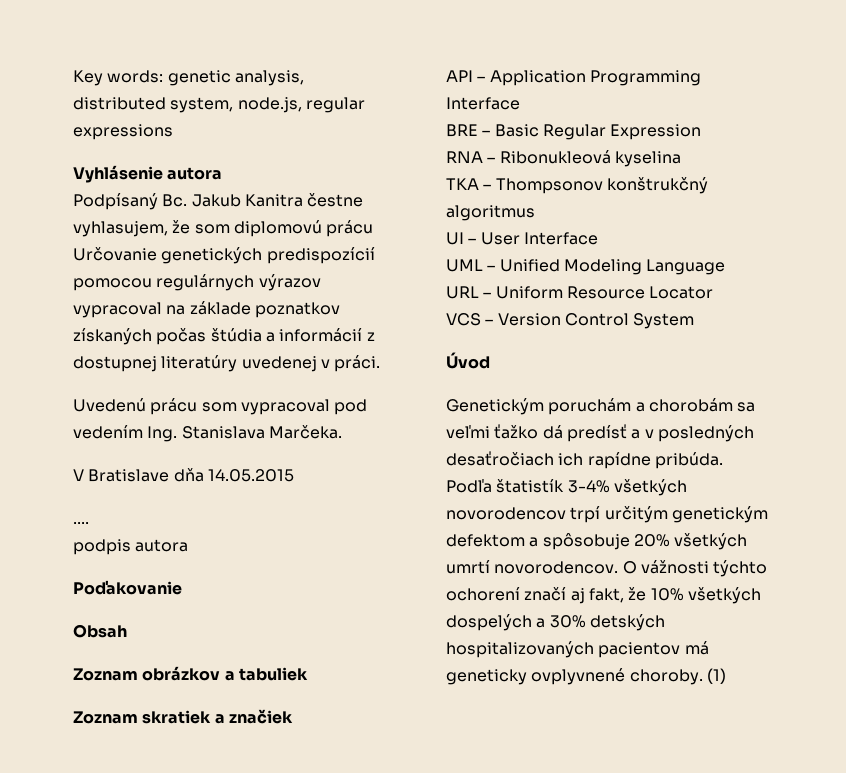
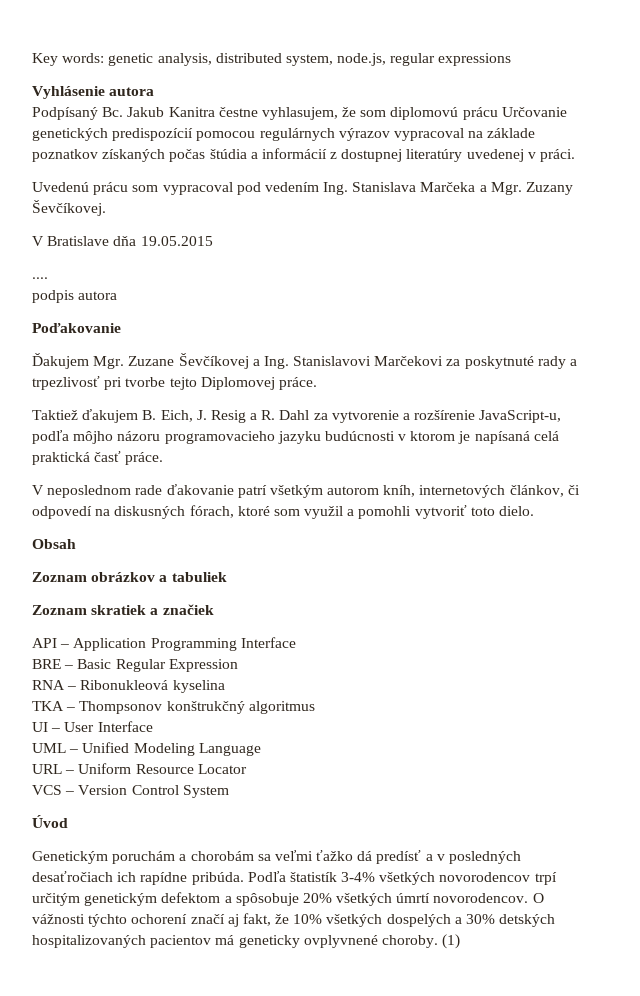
- Uvedenú prácu som vypracoval pod vedením Ing. Stanislava Marčeka.
+ Uvedenú prácu som vypracoval pod vedením Ing. Stanislava Marčeka a Mgr. Zuzany Ševčíkovej.
- V Bratislave dňa 14.05.2015
+ V Bratislave dňa 19.05.2015
+ Ďakujem Mgr. Zuzane Ševčíkovej a Ing. Stanislavovi Marčekovi za poskytnuté rady a trpezlivosť pri tvorbe tejto Diplomovej práce.
+ Taktiež ďakujem B. Eich, J. Resig a R. Dahl za vytvorenie a rozšírenie JavaScript-u, podľa môjho názoru programovacieho jazyku budúcnosti v ktorom je napísaná celá praktická časť práce.
+ V neposlednom rade ďakovanie patrí všetkým autorom kníh, internetových článkov, či odpovedí na diskusných fórach, ktoré som využil a pomohli vytvoriť toto dielo.
- Podľa štatistík 3-4% všetkých novorodencov trpí určitým genetickým defektom a spôsobuje 20% všetkých umrtí novorodencov.
+ Podľa štatistík 3-4% všetkých novorodencov trpí určitým genetickým defektom a spôsobuje 20% všetkých úmrtí novorodencov.

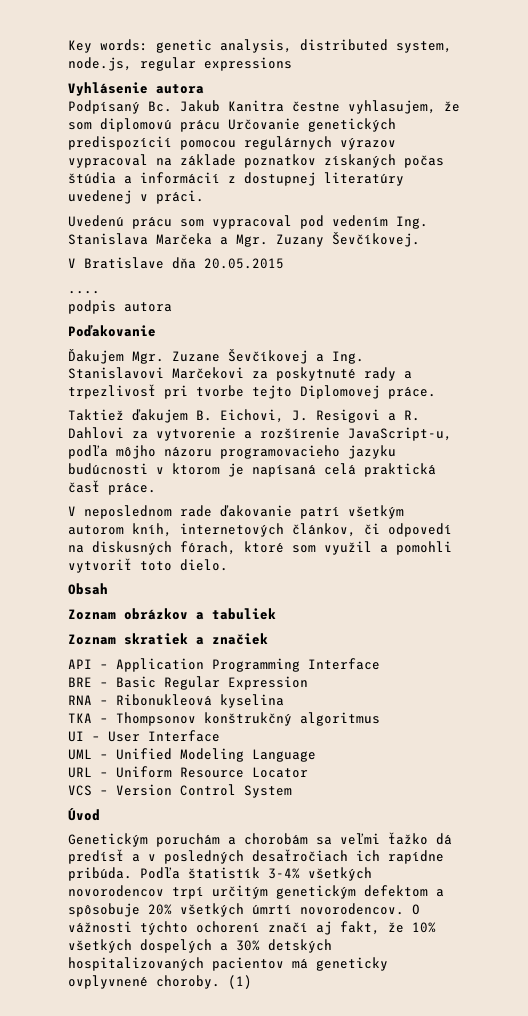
- V Bratislave dňa 19.05.2015
+ V Bratislave dňa 20.05.2015
- Taktiež ďakujem B. Eich, J. Resig a R. Dahl za vytvorenie a rozšírenie JavaScript-u, podľa môjho názoru programovacieho jazyku budúcnosti v ktorom je napísaná celá praktická časť práce.
+ Taktiež ďakujem B. Eichovi, J. Resigovi a R. Dahlovi za vytvorenie a rozšírenie JavaScript-u, podľa môjho názoru programovacieho jazyku budúcnosti v ktorom je napísaná celá praktická časť práce.

